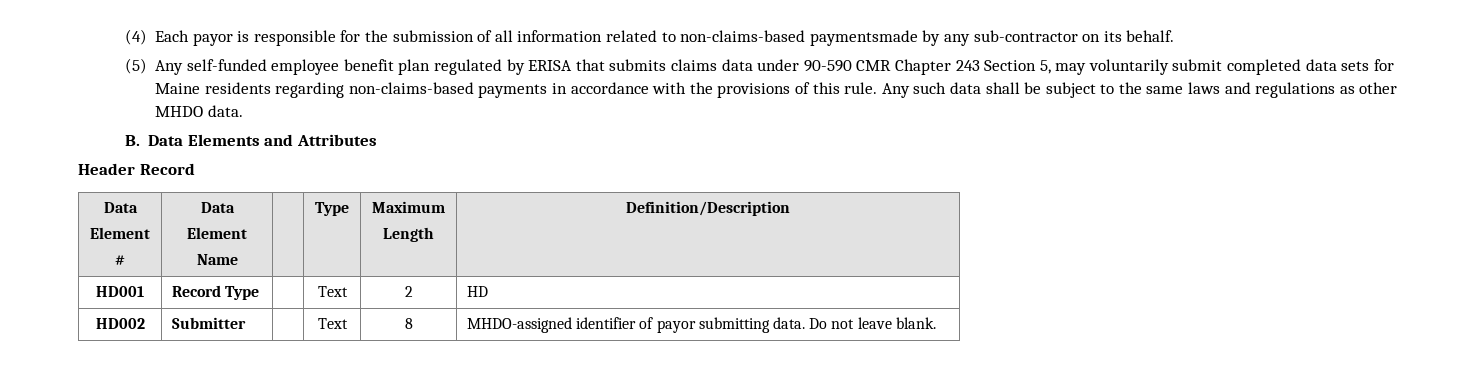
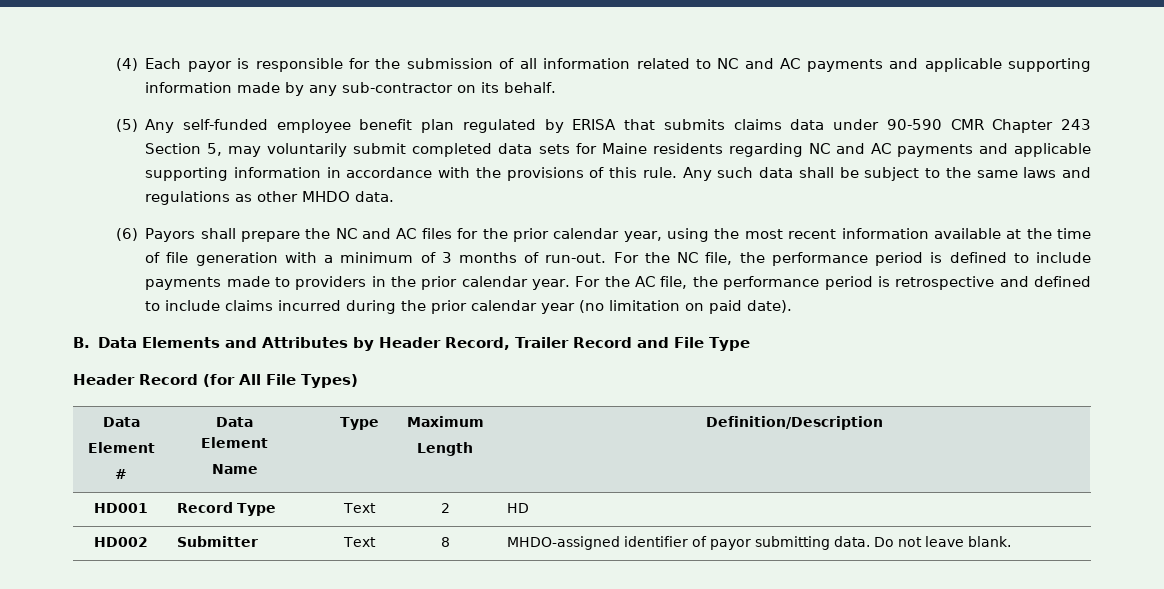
- (4) Each payor is responsible for the submission of all information related to non-claims-based paymentsmade by any sub-contractor on its behalf.
+ (4) Each payor is responsible for the submission of all information related to NC and AC payments and applicable supporting information made by any sub-contractor on its behalf.
- (5) Any self-funded employee benefit plan regulated by ERISA that submits claims data under 90-590 CMR Chapter 243 Section 5, may voluntarily submit completed data sets for Maine residents regarding non-claims-based payments in accordance with the provisions of this rule.
+ (5) Any self-funded employee benefit plan regulated by ERISA that submits claims data under 90-590 CMR Chapter 243 Section 5, may voluntarily submit completed data sets for Maine residents regarding NC and AC payments and applicable supporting information in accordance with the provisions of this rule.
- B. Data Elements and Attributes
- Header Record
+ (6) Payors shall prepare the NC and AC files for the prior calendar year, using the most recent information available at the time of file generation with a minimum of 3 months of run-out. For the NC file, the performance period is defined to include payments made to providers in the prior calendar year. For the AC file, the performance period is retrospective and defined to include claims incurred during the prior calendar year (no limitation on paid date).
+ B. Data Elements and Attributes by Header Record, Trailer Record and File Type
+ Header Record (for All File Types)

